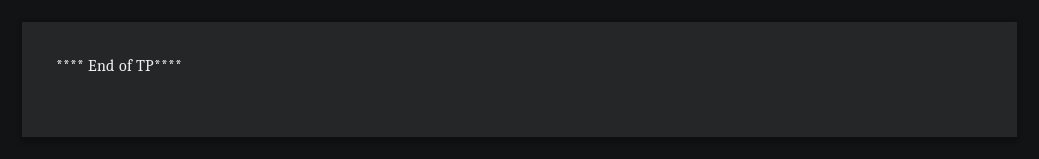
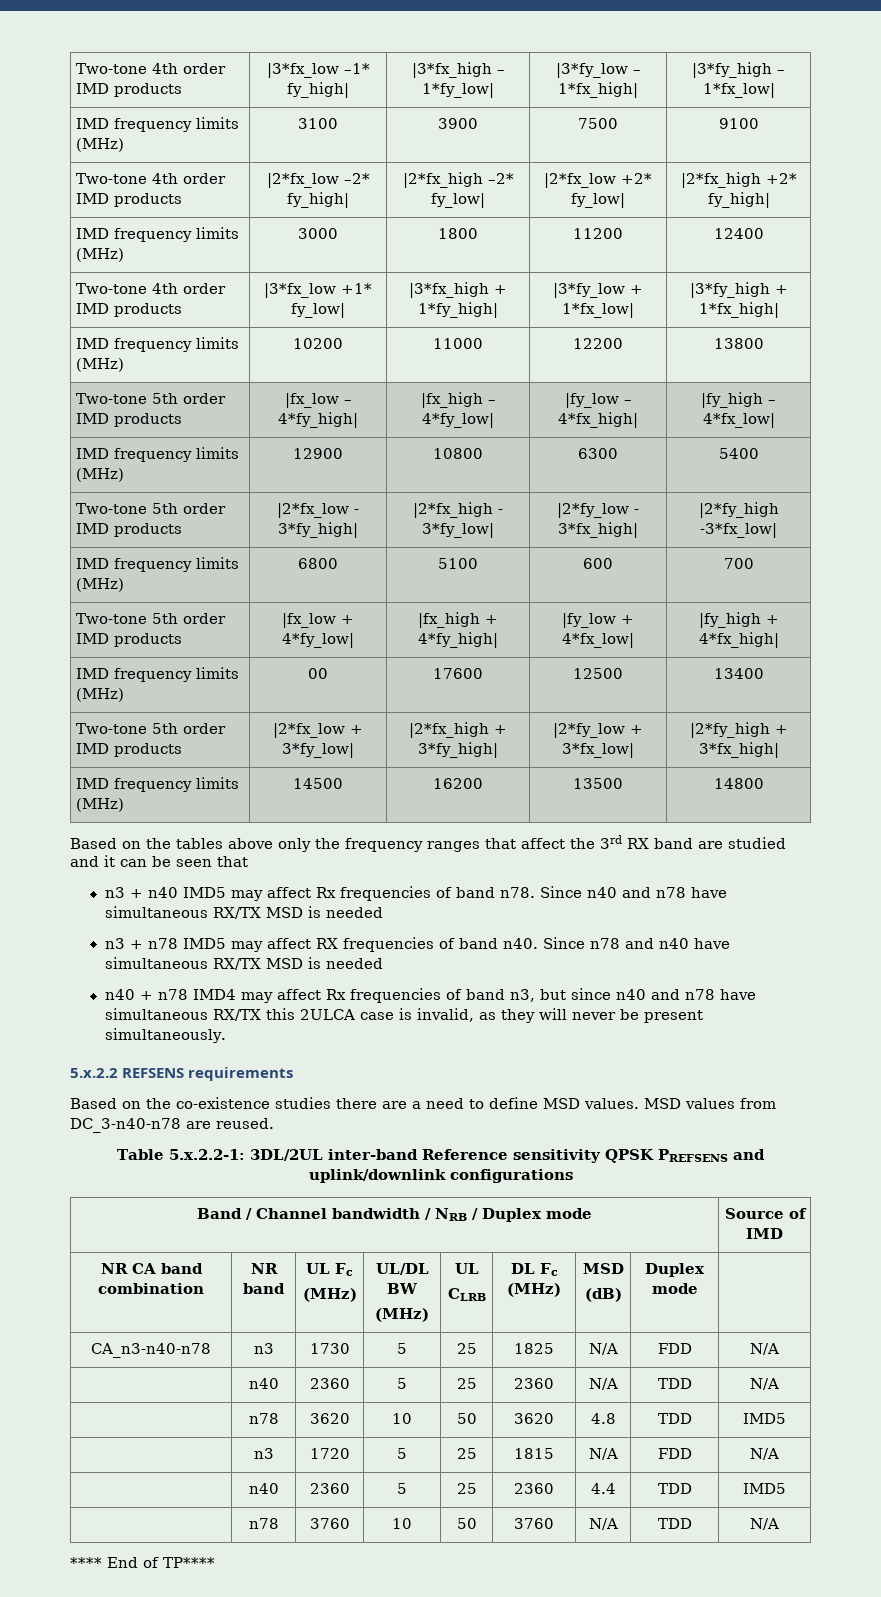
+ Two-tone 4th order IMD products | |3*fx_low –1* fy_high| | |3*fx_high – 1*fy_low| | |3*fy_low – 1*fx_high| | |3*fy_high – 1*fx_low|
+ IMD frequency limits (MHz) | 3100 | 3900 | 7500 | 9100
+ Two-tone 4th order IMD products | |2*fx_low –2* fy_high| | |2*fx_high –2* fy_low| | |2*fx_low +2* fy_low| | |2*fx_high +2* fy_high|
+ IMD frequency limits (MHz) | 3000 | 1800 | 11200 | 12400
+ Two-tone 4th order IMD products | |3*fx_low +1* fy_low| | |3*fx_high + 1*fy_high| | |3*fy_low + 1*fx_low| | |3*fy_high + 1*fx_high|
+ IMD frequency limits (MHz) | 10200 | 11000 | 12200 | 13800
+ Two-tone 5th order IMD products | |fx_low – 4*fy_high| | |fx_high – 4*fy_low| | |fy_low – 4*fx_high| | |fy_high – 4*fx_low|
+ IMD frequency limits (MHz) | 12900 | 10800 | 6300 | 5400
+ Two-tone 5th order IMD products | |2*fx_low - 3*fy_high| | |2*fx_high - 3*fy_low| | |2*fy_low - 3*fx_high| | |2*fy_high -3*fx_low|
+ IMD frequency limits (MHz) | 6800 | 5100 | 600 | 700
+ Two-tone 5th order IMD products | |fx_low + 4*fy_low| | |fx_high + 4*fy_high| | |fy_low + 4*fx_low| | |fy_high + 4*fx_high|
+ IMD frequency limits (MHz) | 00 | 17600 | 12500 | 13400
+ Two-tone 5th order IMD products | |2*fx_low + 3*fy_low| | |2*fx_high + 3*fy_high| | |2*fy_low + 3*fx_low| | |2*fy_high + 3*fx_high|
+ IMD frequency limits (MHz) | 14500 | 16200 | 13500 | 14800
+ Based on the tables above only the frequency ranges that affect the 3rd RX band are studied and it can be seen that
+ n3 + n40 IMD5 may affect Rx frequencies of band n78. Since n40 and n78 have simultaneous RX/TX MSD is needed
+ n3 + n78 IMD5 may affect RX frequencies of band n40. Since n78 and n40 have simultaneous RX/TX MSD is needed
+ n40 + n78 IMD4 may affect Rx frequencies of band n3, but since n40 and n78 have simultaneous RX/TX this 2ULCA case is invalid, as they will never be present simultaneously.
+ 5.x.2.2 REFSENS requirements
+ Based on the co-existence studies there are a need to define MSD values. MSD values from DC_3-n40-n78 are reused.
+ Table 5.x.2.2-1: 3DL/2UL inter-band Reference sensitivity QPSK PREFSENS and uplink/downlink configurations
+ Band / Channel bandwidth / NRB / Duplex mode | Source of IMD
+ NR CA band combination | NR band | UL Fc
+ (MHz) | UL/DL BW
+ (MHz) | UL
+ CLRB | DL Fc (MHz) | MSD
+ (dB) | Duplex mode |
+ CA_n3-n40-n78 | n3 | 1730 | 5 | 25 | 1825 | N/A | FDD | N/A
+ | n40 | 2360 | 5 | 25 | 2360 | N/A | TDD | N/A
+ | n78 | 3620 | 10 | 50 | 3620 | 4.8 | TDD | IMD5
+ | n3 | 1720 | 5 | 25 | 1815 | N/A | FDD | N/A
+ | n40 | 2360 | 5 | 25 | 2360 | 4.4 | TDD | IMD5
+ | n78 | 3760 | 10 | 50 | 3760 | N/A | TDD | N/A

